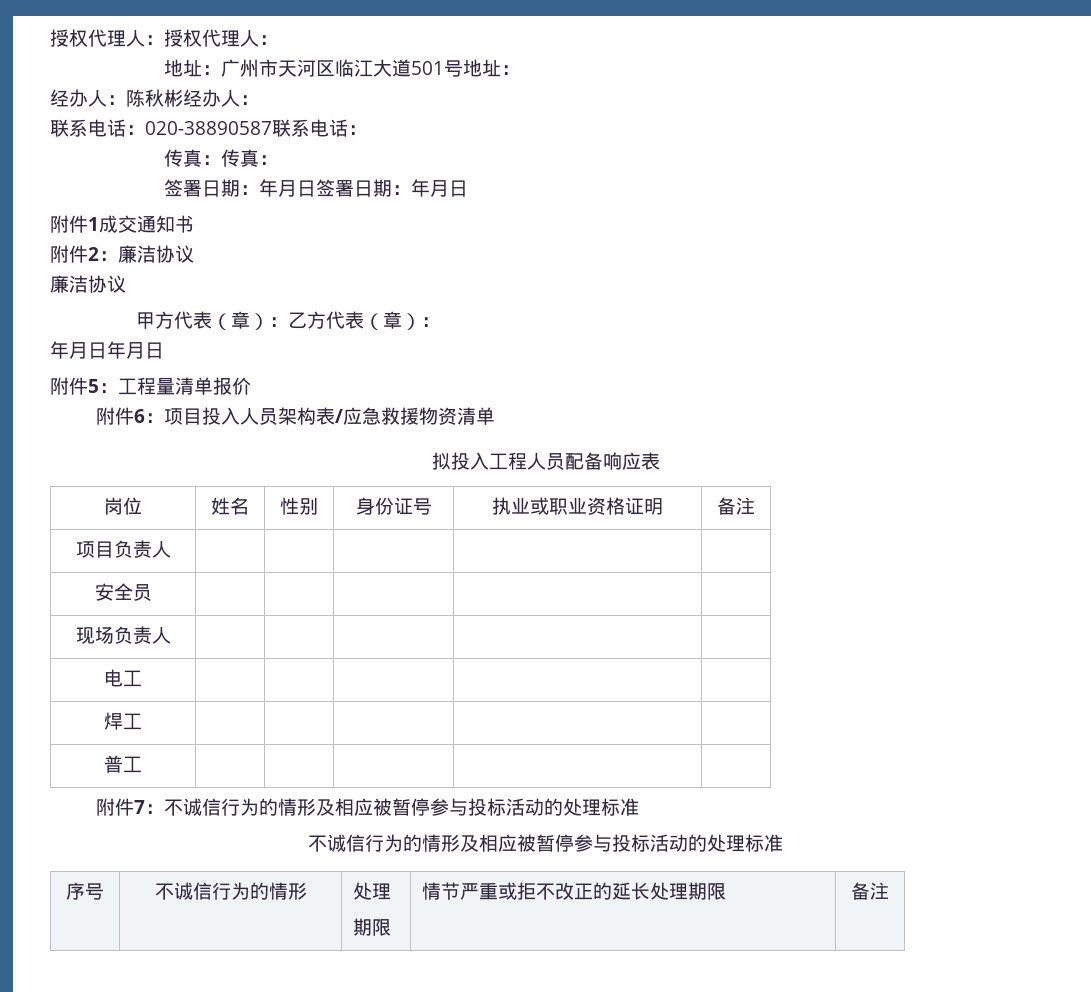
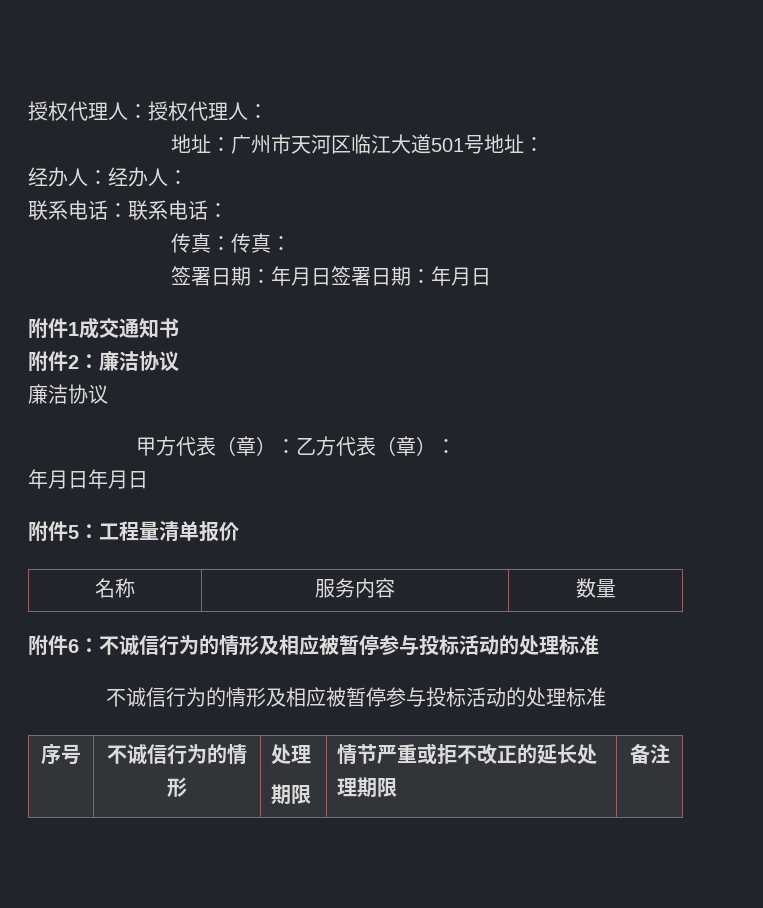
- 经办人：陈秋彬经办人：
+ 经办人：经办人：
- 联系电话：020-38890587联系电话：
+ 联系电话：联系电话：
+ 名称 | 服务内容 | 数量
- 附件6：项目投入人员架构表/应急救援物资清单
- 拟投入工程人员配备响应表
- 岗位 | 姓名 | 性别 | 身份证号 | 执业或职业资格证明 | 备注
- 项目负责人 | | | | |
- 安全员 | | | | |
- 现场负责人 | | | | |
- 电工 | | | | |
- 焊工 | | | | |
- 普工 | | | | |
- 附件7：不诚信行为的情形及相应被暂停参与投标活动的处理标准
+ 附件6：不诚信行为的情形及相应被暂停参与投标活动的处理标准

